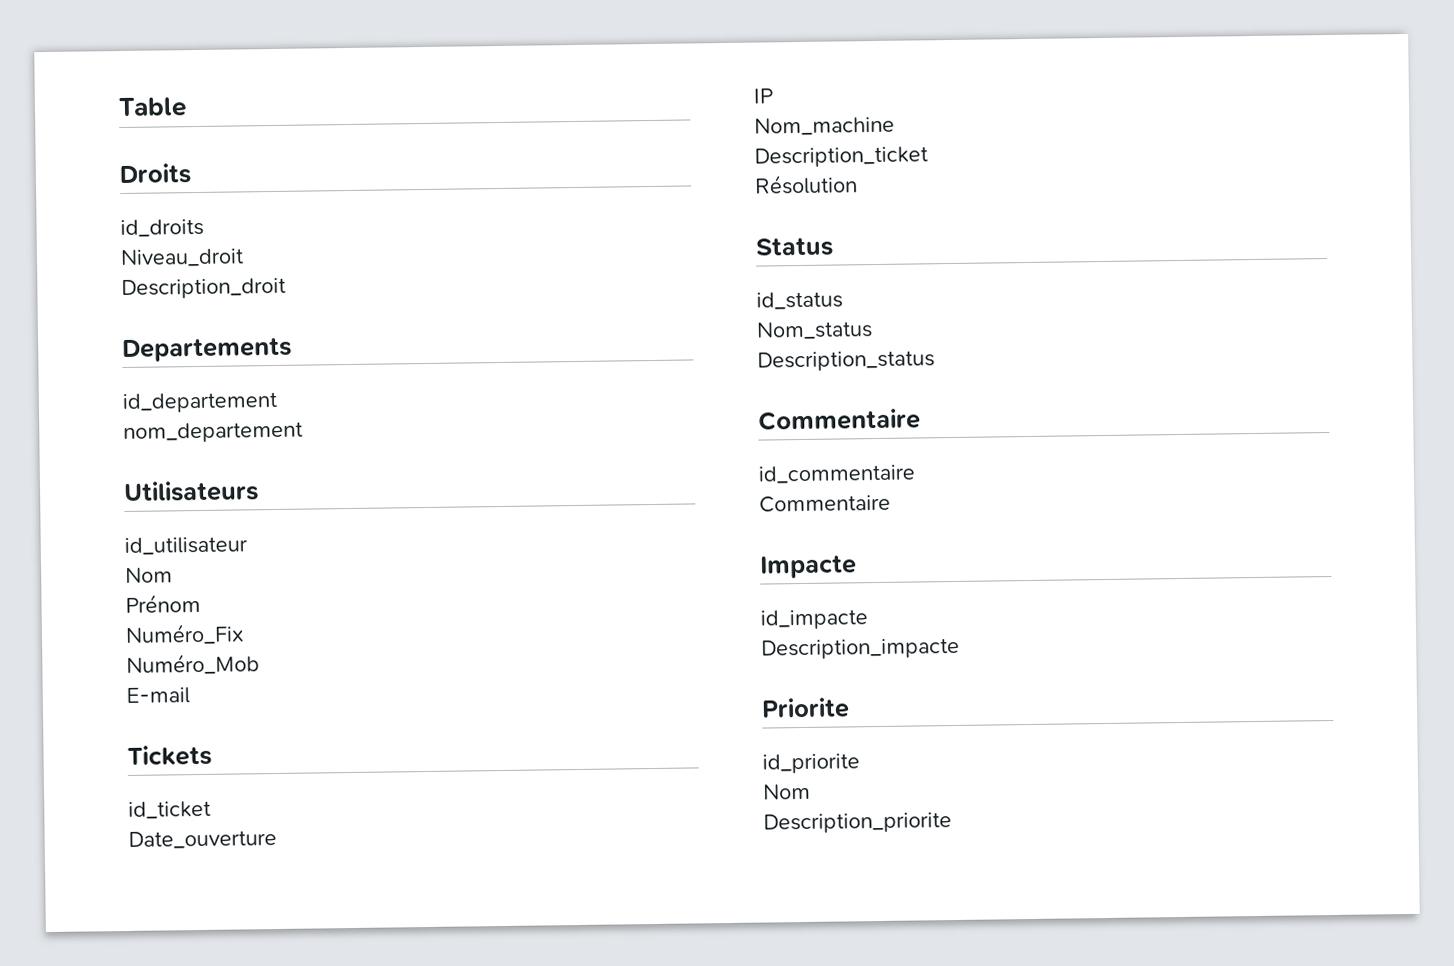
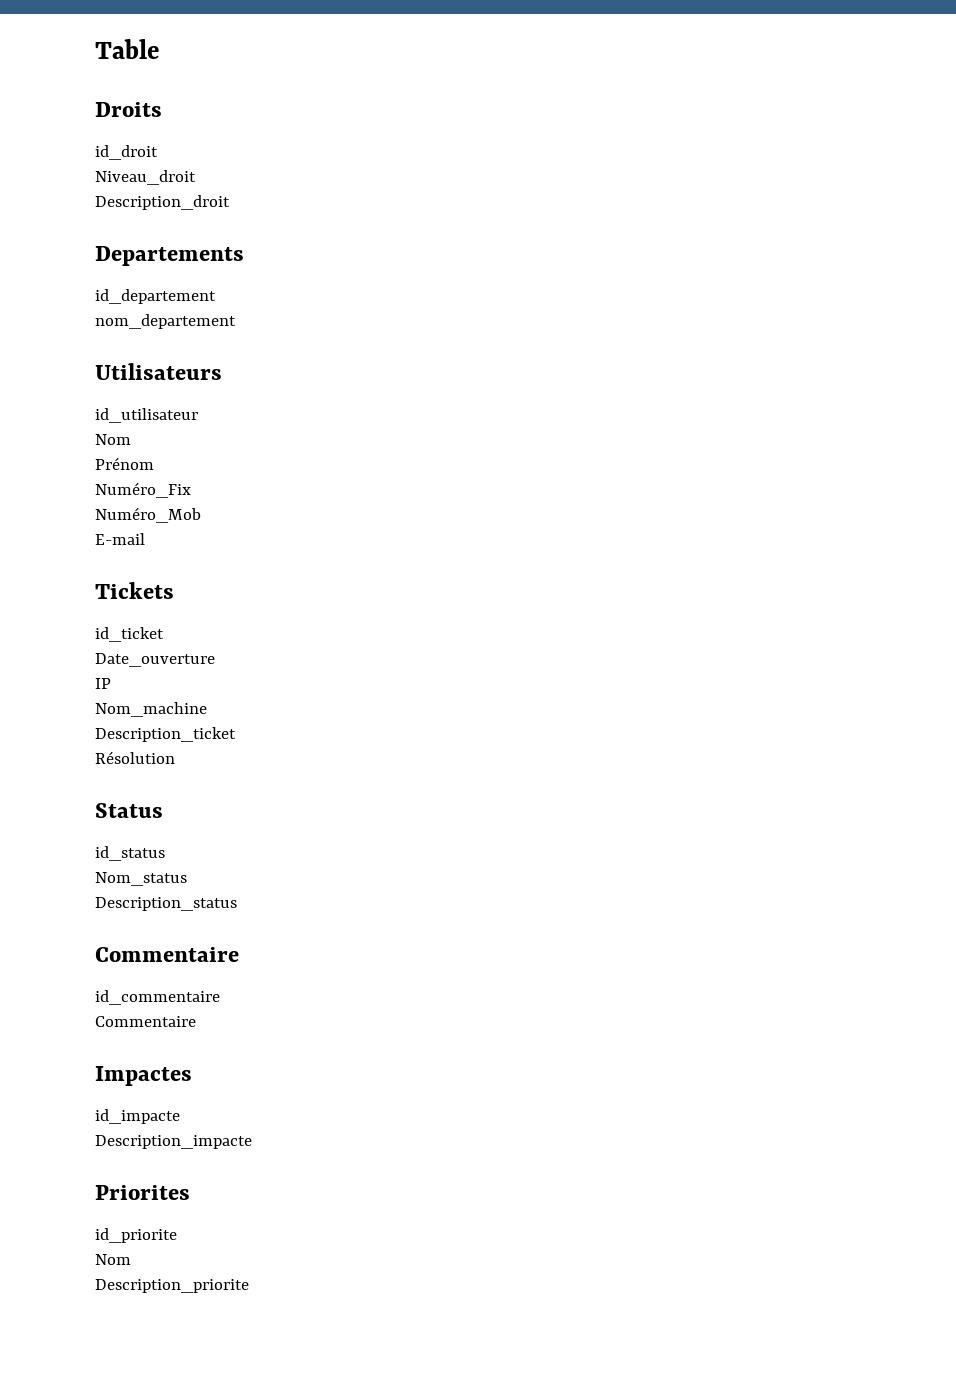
- id_droits
+ id_droit
- Impacte
+ Impactes
- Priorite
+ Priorites

